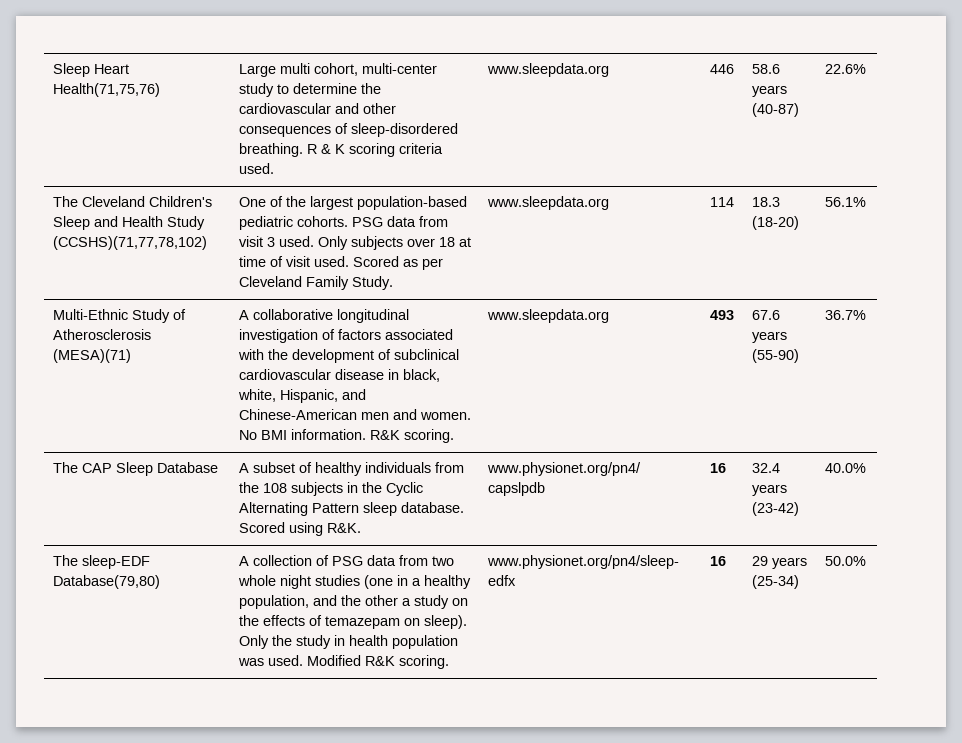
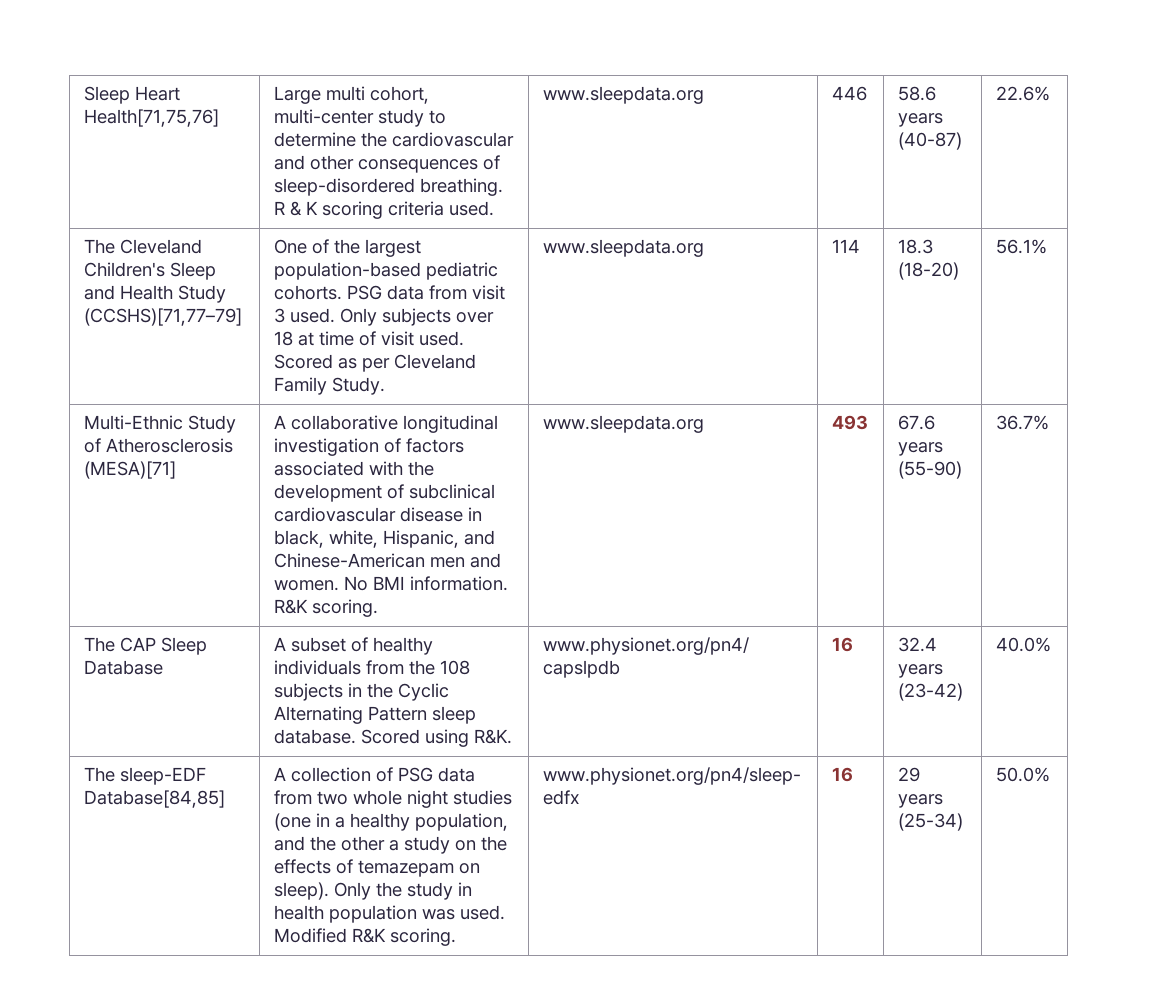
- Sleep Heart Health(71,75,76) | Large multi cohort, multi-center study to determine the cardiovascular and other consequences of sleep-disordered breathing. R & K scoring criteria used. | www.sleepdata.org | 446 | 58.6 years (40-87) | 22.6%
+ Sleep Heart Health[71,75,76] | Large multi cohort, multi-center study to determine the cardiovascular and other consequences of sleep-disordered breathing. R & K scoring criteria used. | www.sleepdata.org | 446 | 58.6 years (40-87) | 22.6%
- The Cleveland Children's Sleep and Health Study (CCSHS)(71,77,78,102)
+ The Cleveland Children's Sleep and Health Study (CCSHS)[71,77–79]
- Multi-Ethnic Study of Atherosclerosis (MESA)(71) | A collaborative longitudinal investigation of factors associated with the development of subclinical cardiovascular disease in black, white, Hispanic, and Chinese-American men and women. No BMI information. R&K scoring. | www.sleepdata.org | 493 | 67.6 years (55-90) | 36.7%
+ Multi-Ethnic Study of Atherosclerosis (MESA)[71] | A collaborative longitudinal investigation of factors associated with the development of subclinical cardiovascular disease in black, white, Hispanic, and Chinese-American men and women. No BMI information. R&K scoring. | www.sleepdata.org | 493 | 67.6 years (55-90) | 36.7%
- The sleep-EDF Database(79,80)
+ The sleep-EDF Database[84,85]

